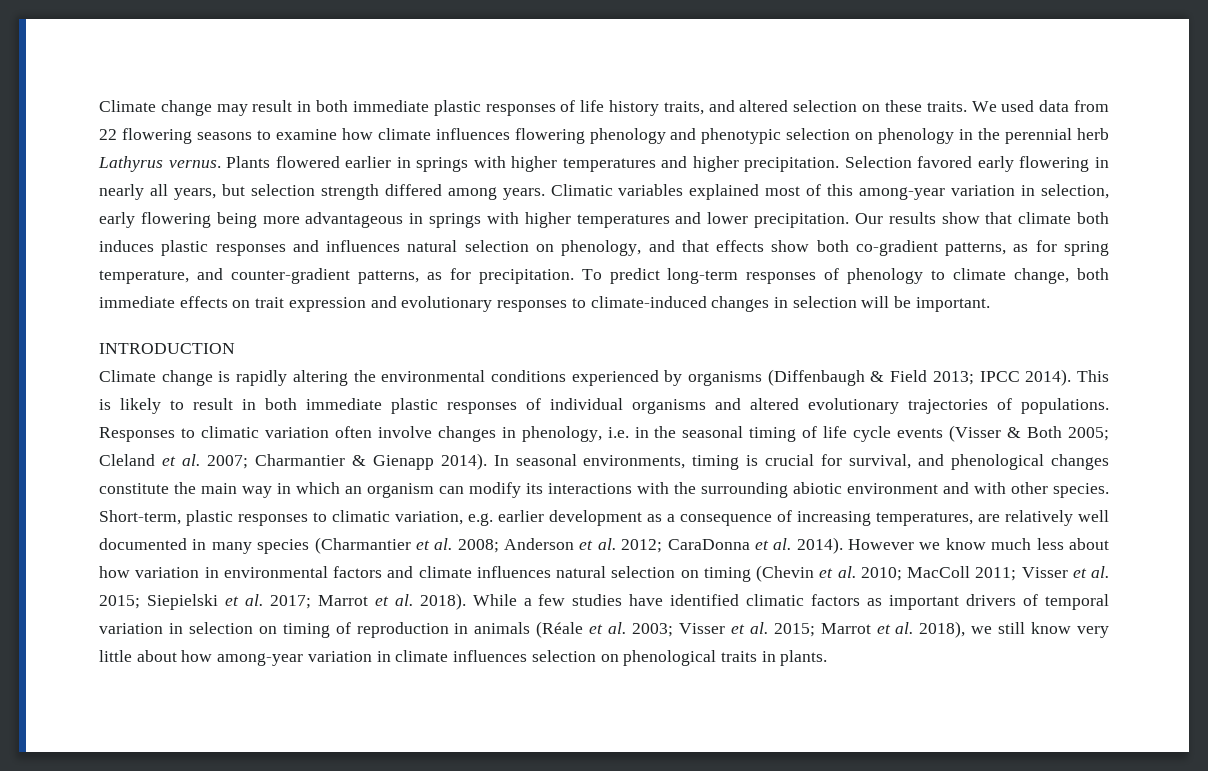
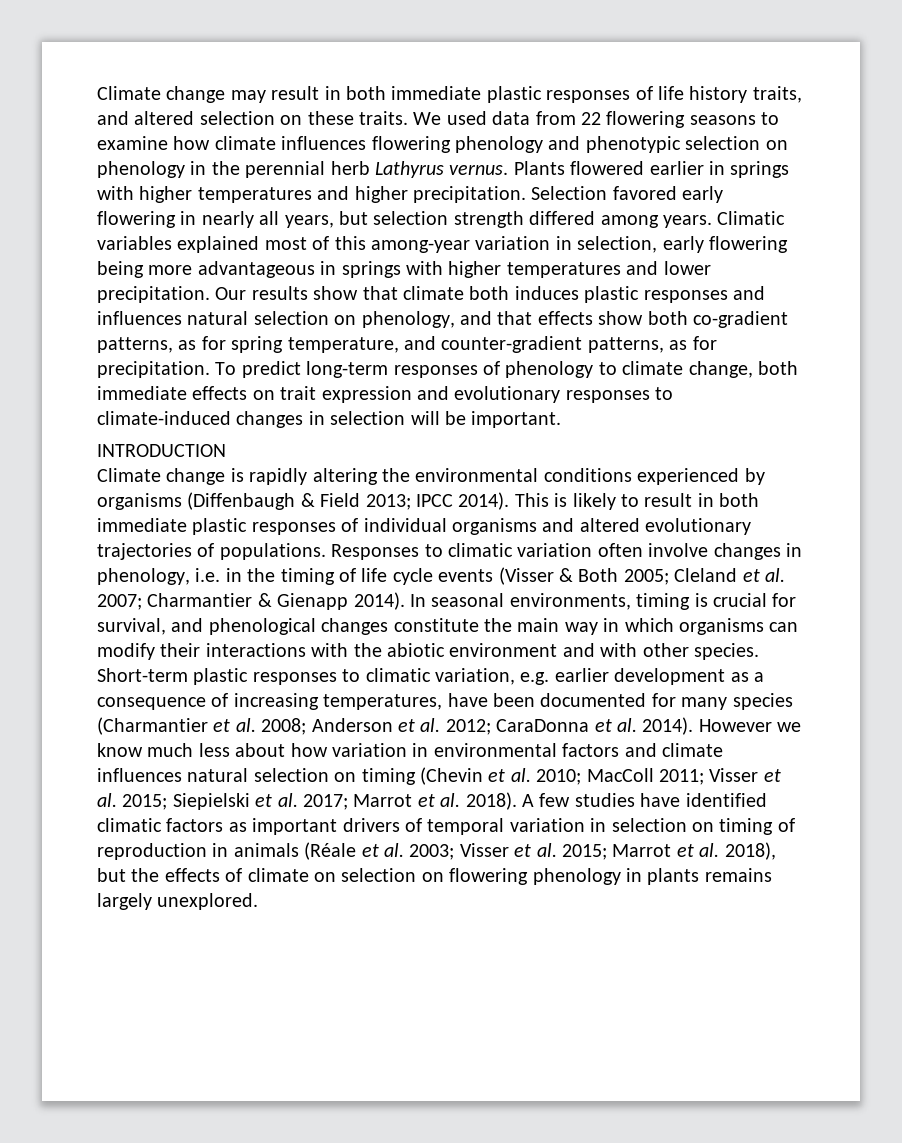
- Responses to climatic variation often involve changes in phenology, i.e. in the seasonal timing of life cycle events (Visser & Both 2005; Cleland et al. 2007; Charmantier & Gienapp 2014).
+ Responses to climatic variation often involve changes in phenology, i.e. in the timing of life cycle events (Visser & Both 2005; Cleland et al. 2007; Charmantier & Gienapp 2014).
- In seasonal environments, timing is crucial for survival, and phenological changes constitute the main way in which an organism can modify its interactions with the surrounding abiotic environment and with other species.
+ In seasonal environments, timing is crucial for survival, and phenological changes constitute the main way in which organisms can modify their interactions with the abiotic environment and with other species.
- Short-term, plastic responses to climatic variation, e.g. earlier development as a consequence of increasing temperatures, are relatively well documented in many species (Charmantier et al. 2008; Anderson et al. 2012; CaraDonna et al. 2014).
+ Short-term plastic responses to climatic variation, e.g. earlier development as a consequence of increasing temperatures, have been documented for many species (Charmantier et al. 2008; Anderson et al. 2012; CaraDonna et al. 2014).
- While a few studies have identified climatic factors as important drivers of temporal variation in selection on timing of reproduction in animals (Réale et al. 2003; Visser et al. 2015; Marrot et al. 2018), we still know very little about how among-year variation in climate influences selection on phenological traits in plants.
+ A few studies have identified climatic factors as important drivers of temporal variation in selection on timing of reproduction in animals (Réale et al. 2003; Visser et al. 2015; Marrot et al. 2018), but the effects of climate on selection on flowering phenology in plants remains largely unexplored.

